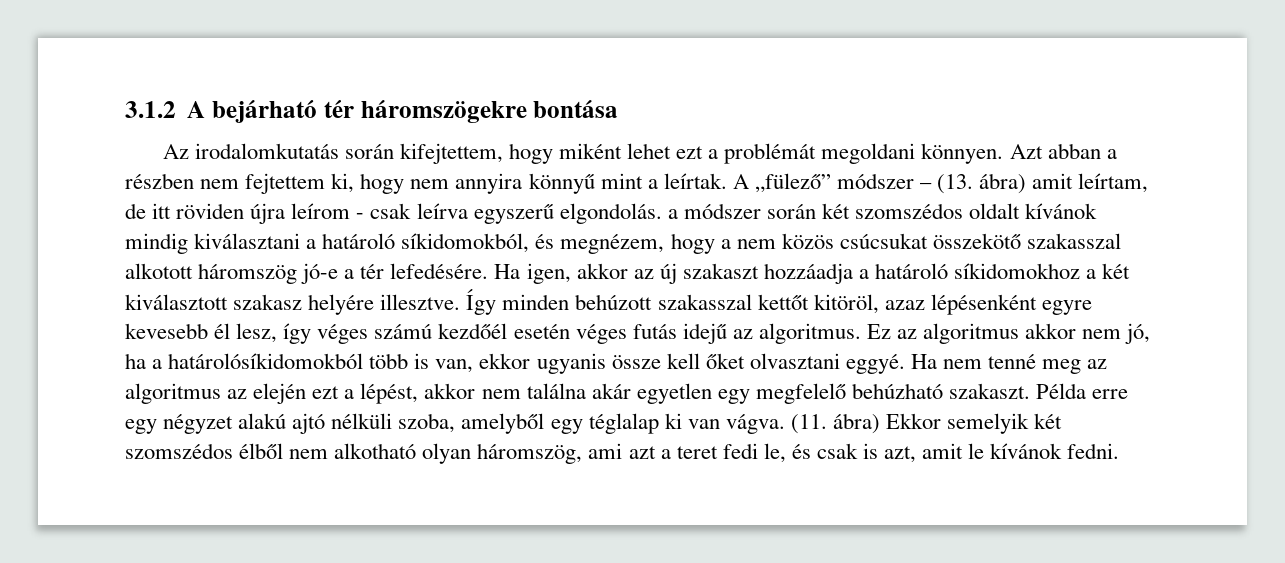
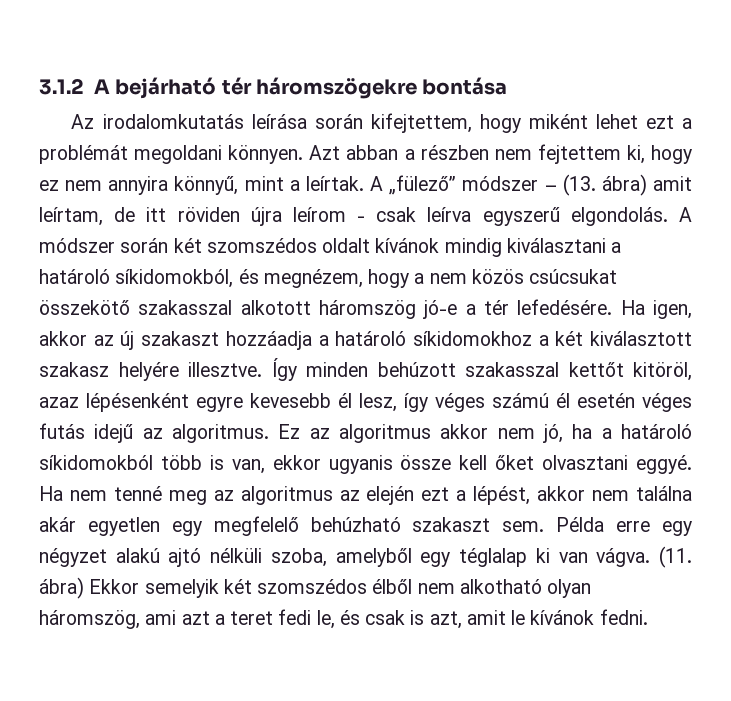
- Az irodalomkutatás során kifejtettem, hogy miként lehet ezt a problémát megoldani könnyen.
+ Az irodalomkutatás leírása során kifejtettem, hogy miként lehet ezt a problémát megoldani könnyen.
- Azt abban a részben nem fejtettem ki, hogy nem annyira könnyű mint a leírtak.
+ Azt abban a részben nem fejtettem ki, hogy ez nem annyira könnyű, mint a leírtak.
- A „fülező” módszer – (13. ábra) amit leírtam, de itt röviden újra leírom - csak leírva egyszerű elgondolás. a módszer során két szomszédos oldalt kívánok mindig kiválasztani a határoló síkidomokból, és megnézem, hogy a nem közös csúcsukat összekötő szakasszal alkotott háromszög jó-e a tér lefedésére.
+ A „fülező” módszer – (13. ábra) amit leírtam, de itt röviden újra leírom - csak leírva egyszerű elgondolás. A módszer során két szomszédos oldalt kívánok mindig kiválasztani a határoló síkidomokból, és megnézem, hogy a nem közös csúcsukat összekötő szakasszal alkotott háromszög jó-e a tér lefedésére.
- Így minden behúzott szakasszal kettőt kitöröl, azaz lépésenként egyre kevesebb él lesz, így véges számú kezdőél esetén véges futás idejű az algoritmus.
+ Így minden behúzott szakasszal kettőt kitöröl, azaz lépésenként egyre kevesebb él lesz, így véges számú él esetén véges futás idejű az algoritmus.
- Ez az algoritmus akkor nem jó, ha a határolósíkidomokból több is van, ekkor ugyanis össze kell őket olvasztani eggyé.
+ Ez az algoritmus akkor nem jó, ha a határoló síkidomokból több is van, ekkor ugyanis össze kell őket olvasztani eggyé.
- Ha nem tenné meg az algoritmus az elején ezt a lépést, akkor nem találna akár egyetlen egy megfelelő behúzható szakaszt.
+ Ha nem tenné meg az algoritmus az elején ezt a lépést, akkor nem találna akár egyetlen egy megfelelő behúzható szakaszt sem.

